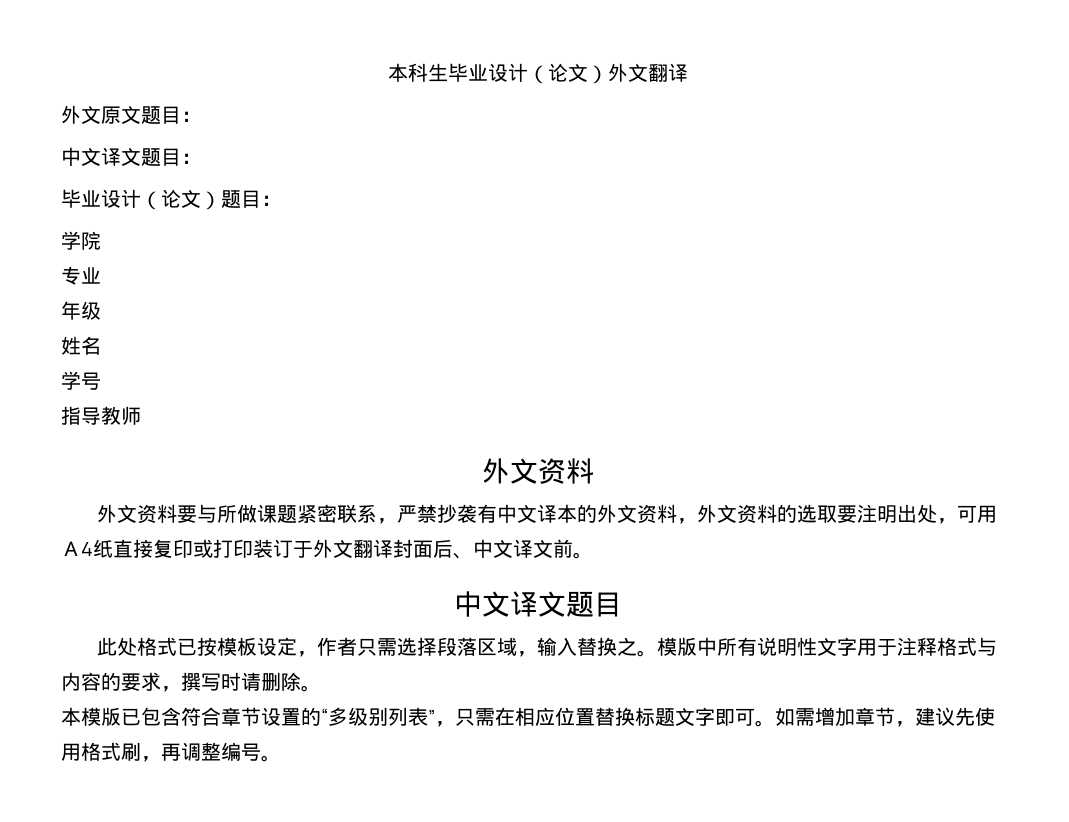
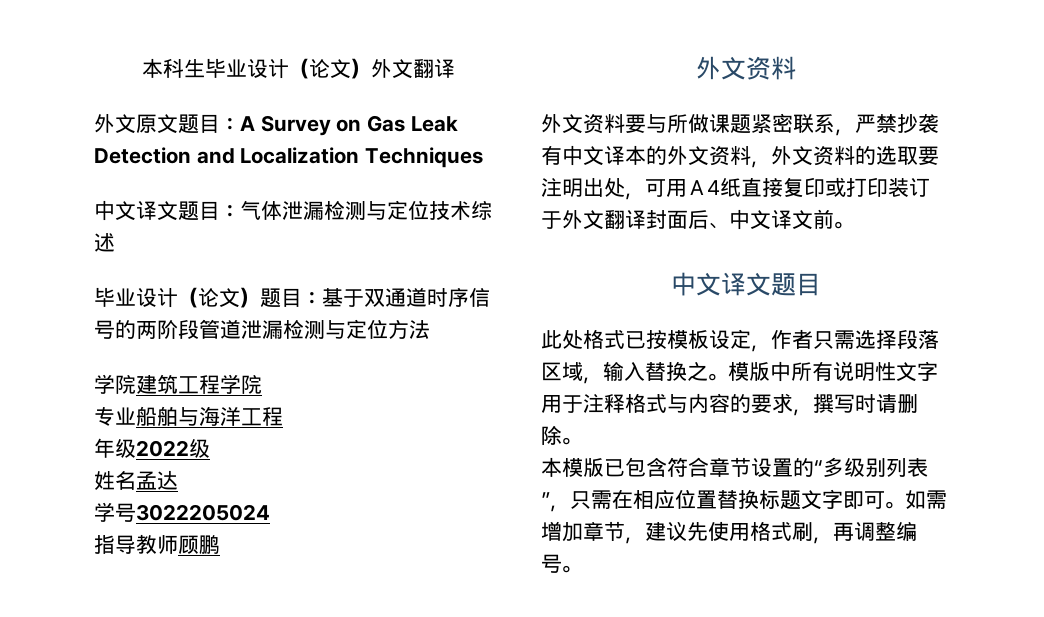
- 外文原文题目：
- 中文译文题目：
+ 外文原文题目：A Survey on Gas Leak Detection and Localization Techniques
+ 中文译文题目：气体泄漏检测与定位技术综述
- 毕业设计（论文）题目：
- 学院
- 专业
+ 毕业设计（论文）题目：基于双通道时序信号的两阶段管道泄漏检测与定位方法
+ 学院建筑工程学院
+ 专业船舶与海洋工程
- 年级
+ 年级2022级
- 姓名
+ 姓名孟达
- 学号
+ 学号3022205024
- 指导教师
+ 指导教师顾鹏

